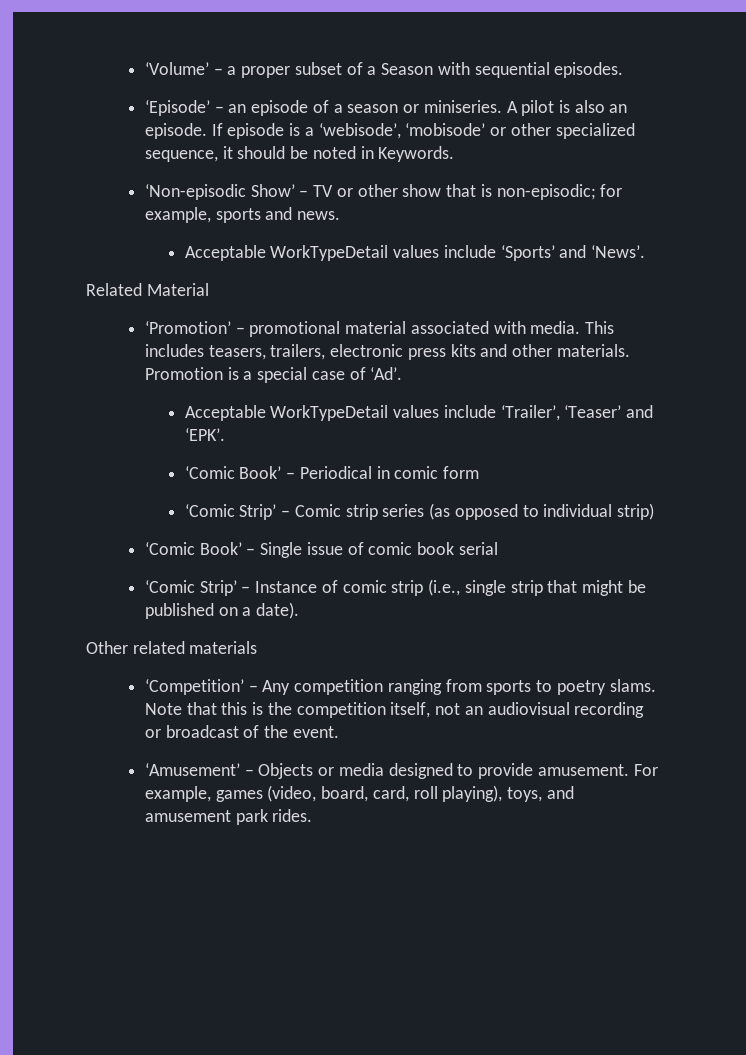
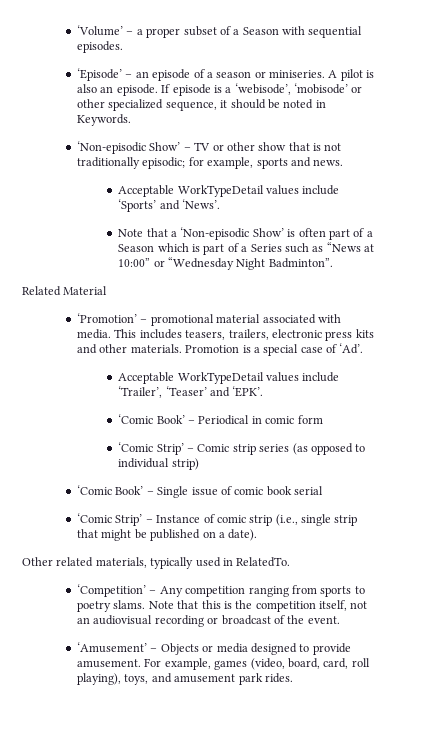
- ‘Non-episodic Show’ – TV or other show that is non-episodic; for example, sports and news.
+ ‘Non-episodic Show’ – TV or other show that is not traditionally episodic; for example, sports and news.
+ Note that a ‘Non-episodic Show’ is often part of a Season which is part of a Series such as “News at 10:00” or “Wednesday Night Badminton”.
- Other related materials
+ Other related materials, typically used in RelatedTo.

